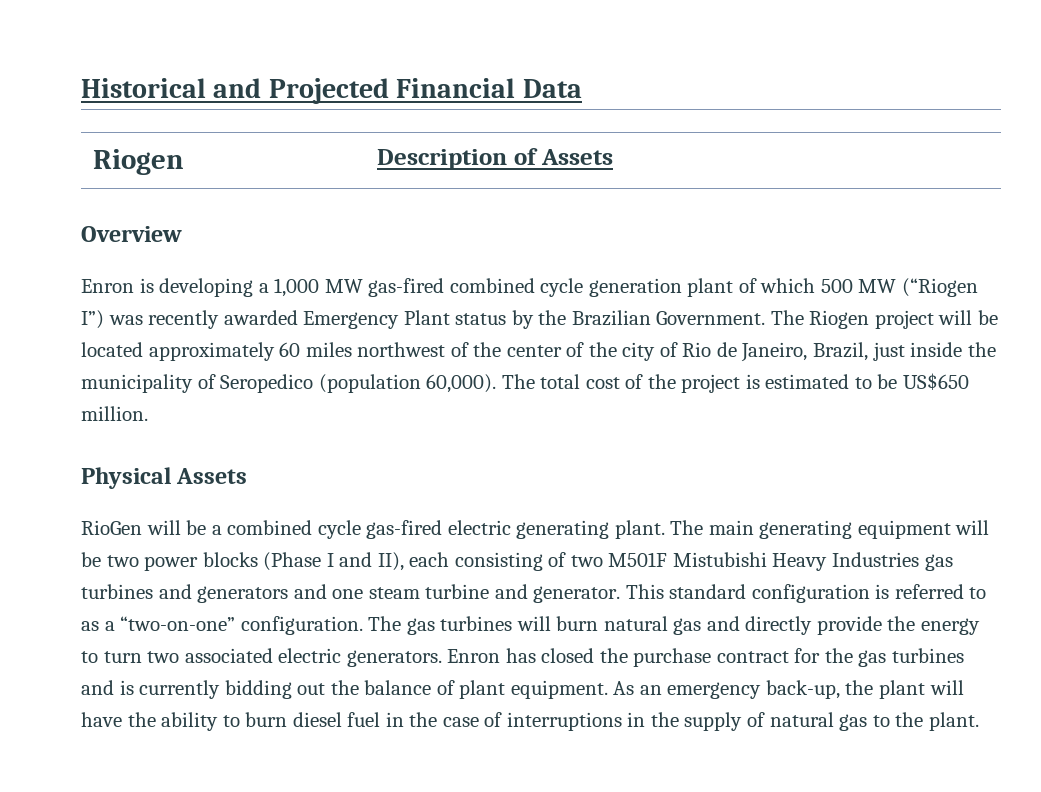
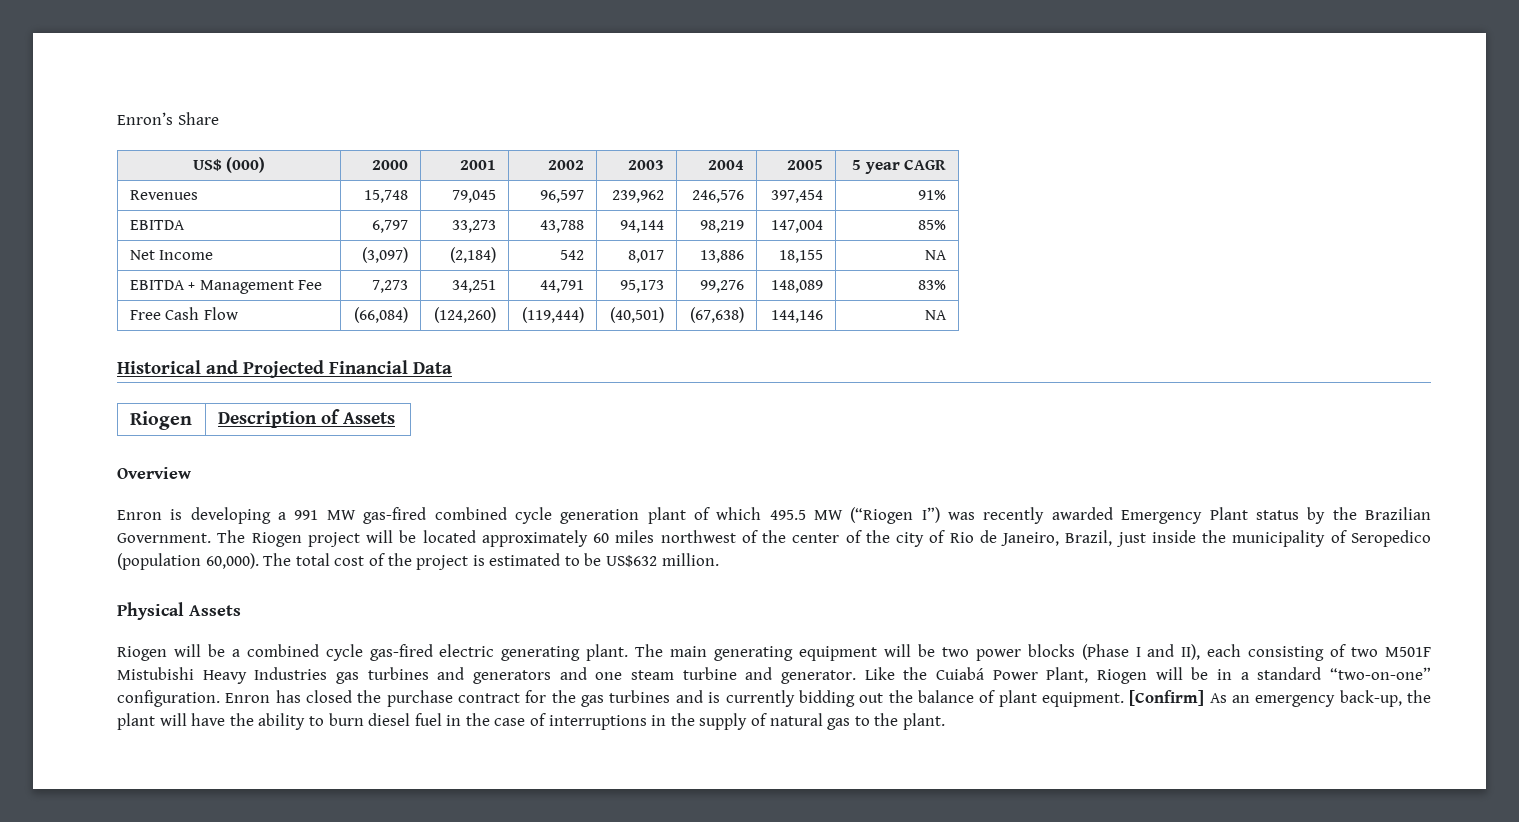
+ Enron’s Share
+ US$ (000) | 2000 | 2001 | 2002 | 2003 | 2004 | 2005 | 5 year CAGR
+ Revenues | 15,748 | 79,045 | 96,597 | 239,962 | 246,576 | 397,454 | 91%
+ EBITDA | 6,797 | 33,273 | 43,788 | 94,144 | 98,219 | 147,004 | 85%
+ Net Income | (3,097) | (2,184) | 542 | 8,017 | 13,886 | 18,155 | NA
+ EBITDA + Management Fee | 7,273 | 34,251 | 44,791 | 95,173 | 99,276 | 148,089 | 83%
+ Free Cash Flow | (66,084) | (124,260) | (119,444) | (40,501) | (67,638) | 144,146 | NA
- Enron is developing a 1,000 MW gas-fired combined cycle generation plant of which 500 MW (“Riogen I”) was recently awarded Emergency Plant status by the Brazilian Government.
+ Enron is developing a 991 MW gas-fired combined cycle generation plant of which 495.5 MW (“Riogen I”) was recently awarded Emergency Plant status by the Brazilian Government.
- The total cost of the project is estimated to be US$650 million.
+ The total cost of the project is estimated to be US$632 million.
- RioGen will be a combined cycle gas-fired electric generating plant.
+ Riogen will be a combined cycle gas-fired electric generating plant.
- This standard configuration is referred to as a “two-on-one” configuration. The gas turbines will burn natural gas and directly provide the energy to turn two associated electric generators.
+ Like the Cuiabá Power Plant, Riogen will be in a standard “two-on-one” configuration.
- As an emergency back-up, the plant will have the ability to burn diesel fuel in the case of interruptions in the supply of natural gas to the plant.
+ [Confirm] As an emergency back-up, the plant will have the ability to burn diesel fuel in the case of interruptions in the supply of natural gas to the plant.

